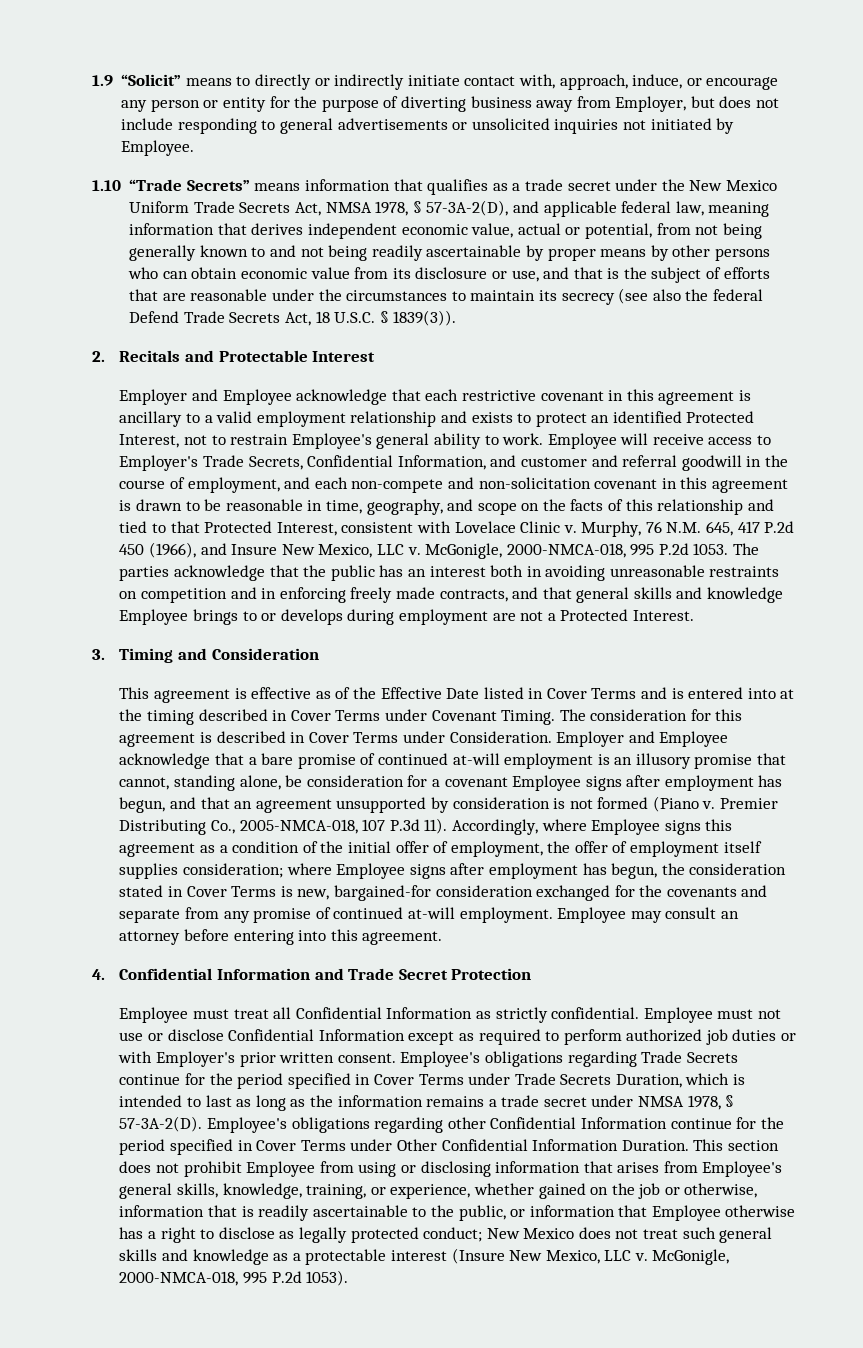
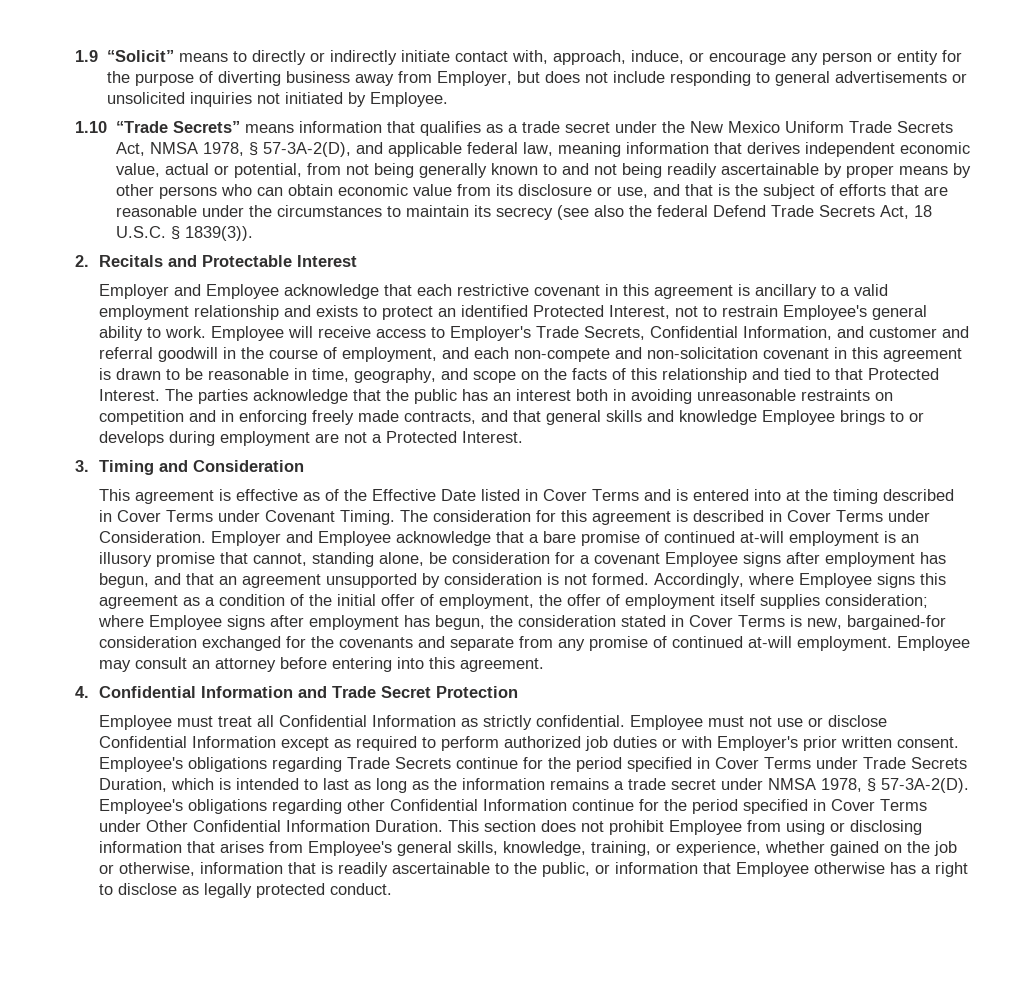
- Employee will receive access to Employer's Trade Secrets, Confidential Information, and customer and referral goodwill in the course of employment, and each non-compete and non-solicitation covenant in this agreement is drawn to be reasonable in time, geography, and scope on the facts of this relationship and tied to that Protected Interest, consistent with Lovelace Clinic v. Murphy, 76 N.M. 645, 417 P.2d 450 (1966), and Insure New Mexico, LLC v. McGonigle, 2000-NMCA-018, 995 P.2d 1053.
+ Employee will receive access to Employer's Trade Secrets, Confidential Information, and customer and referral goodwill in the course of employment, and each non-compete and non-solicitation covenant in this agreement is drawn to be reasonable in time, geography, and scope on the facts of this relationship and tied to that Protected Interest.
- Employer and Employee acknowledge that a bare promise of continued at-will employment is an illusory promise that cannot, standing alone, be consideration for a covenant Employee signs after employment has begun, and that an agreement unsupported by consideration is not formed (Piano v. Premier Distributing Co., 2005-NMCA-018, 107 P.3d 11).
+ Employer and Employee acknowledge that a bare promise of continued at-will employment is an illusory promise that cannot, standing alone, be consideration for a covenant Employee signs after employment has begun, and that an agreement unsupported by consideration is not formed.
- This section does not prohibit Employee from using or disclosing information that arises from Employee's general skills, knowledge, training, or experience, whether gained on the job or otherwise, information that is readily ascertainable to the public, or information that Employee otherwise has a right to disclose as legally protected conduct; New Mexico does not treat such general skills and knowledge as a protectable interest (Insure New Mexico, LLC v. McGonigle, 2000-NMCA-018, 995 P.2d 1053).
+ This section does not prohibit Employee from using or disclosing information that arises from Employee's general skills, knowledge, training, or experience, whether gained on the job or otherwise, information that is readily ascertainable to the public, or information that Employee otherwise has a right to disclose as legally protected conduct.

